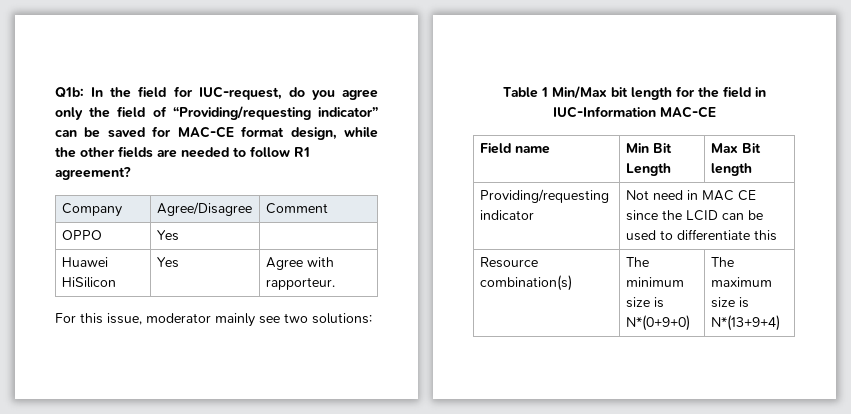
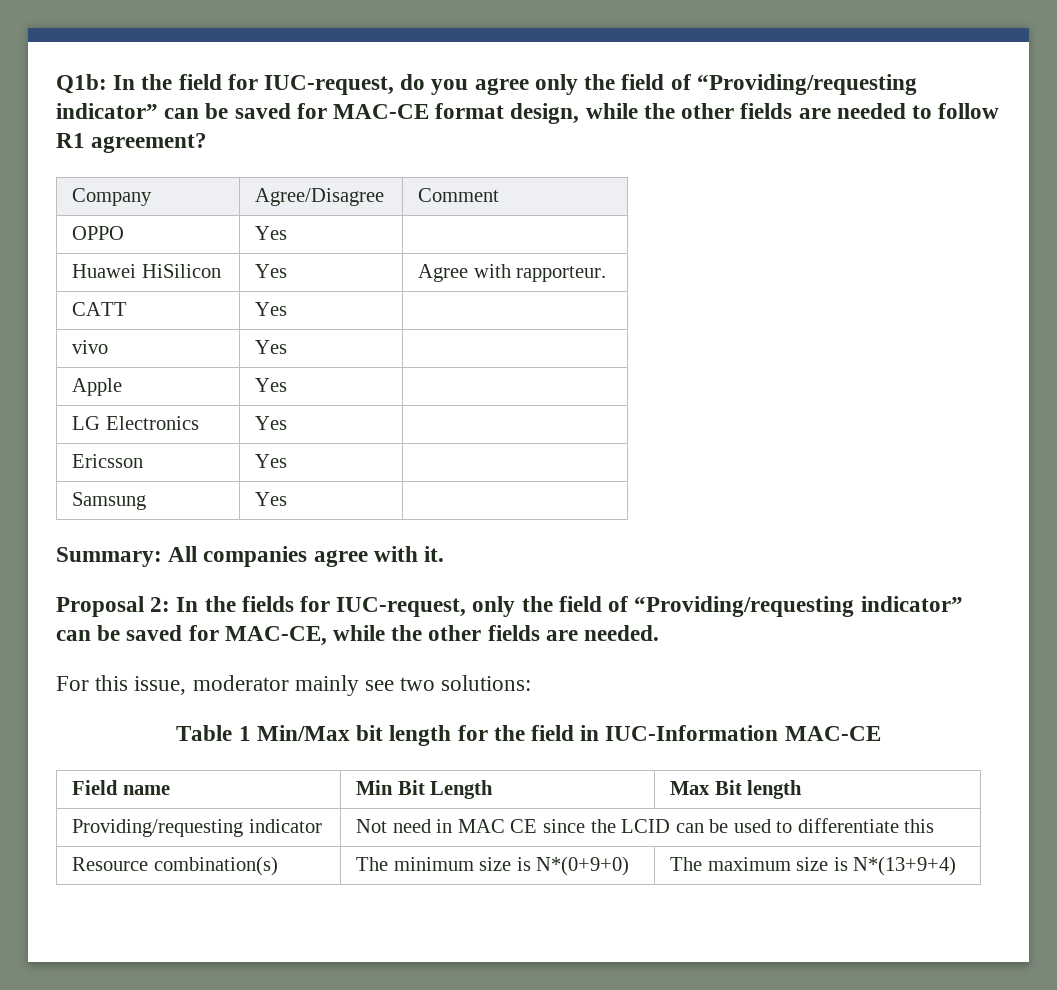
+ CATT | Yes |
+ vivo | Yes |
+ Apple | Yes |
+ LG Electronics | Yes |
+ Ericsson | Yes |
+ Samsung | Yes |
+ Summary: All companies agree with it.
+ Proposal 2: In the fields for IUC-request, only the field of “Providing/requesting indicator” can be saved for MAC-CE, while the other fields are needed.

